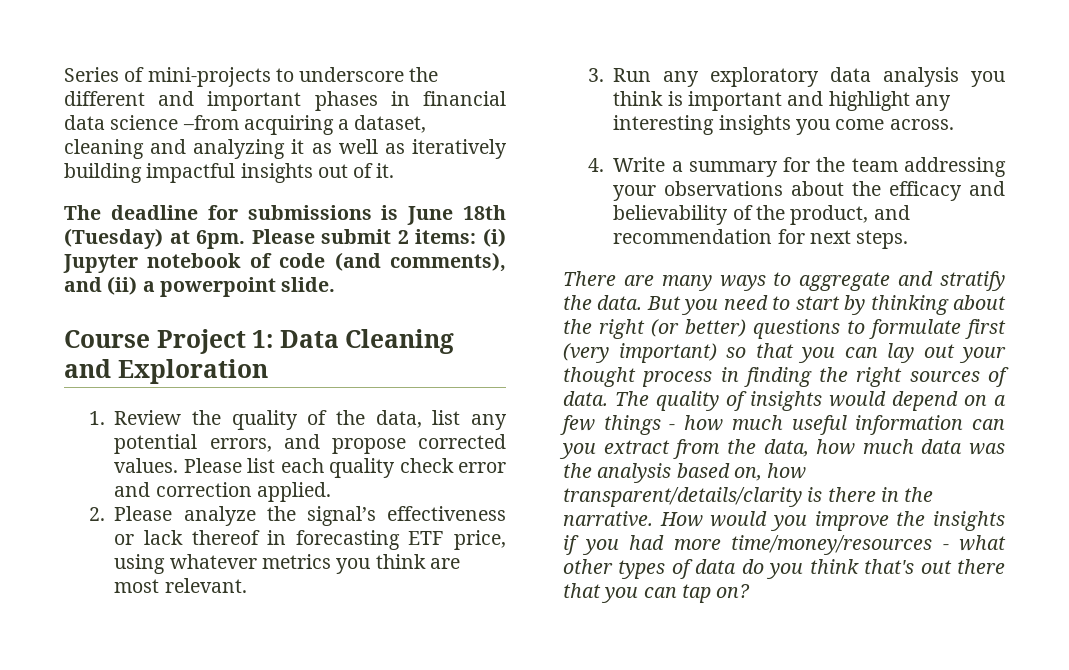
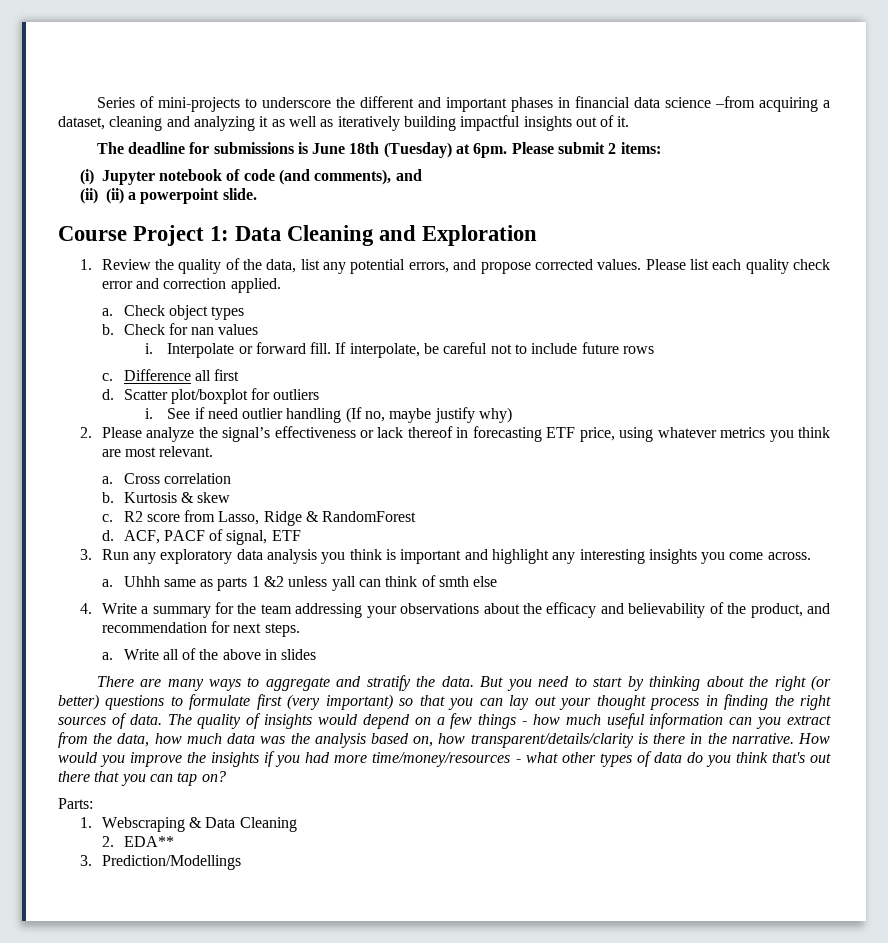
- Please submit 2 items: (i) Jupyter notebook of code (and comments), and (ii) a powerpoint slide.
+ Please submit 2 items:
+ (i) Jupyter notebook of code (and comments), and
+ (ii) (ii) a powerpoint slide.
+ a. Check object types
+ b. Check for nan values
+ i. Interpolate or forward fill. If interpolate, be careful not to include future rows
+ c. Difference all first
+ d. Scatter plot/boxplot for outliers
+ i. See if need outlier handling (If no, maybe justify why)
+ a. Cross correlation
+ b. Kurtosis & skew
+ c. R2 score from Lasso, Ridge & RandomForest
+ d. ACF, PACF of signal, ETF
+ a. Uhhh same as parts 1 &2 unless yall can think of smth else
+ a. Write all of the above in slides
+ Parts:
+ 1. Webscraping & Data Cleaning
+ 2. EDA**
+ 3. Prediction/Modellings

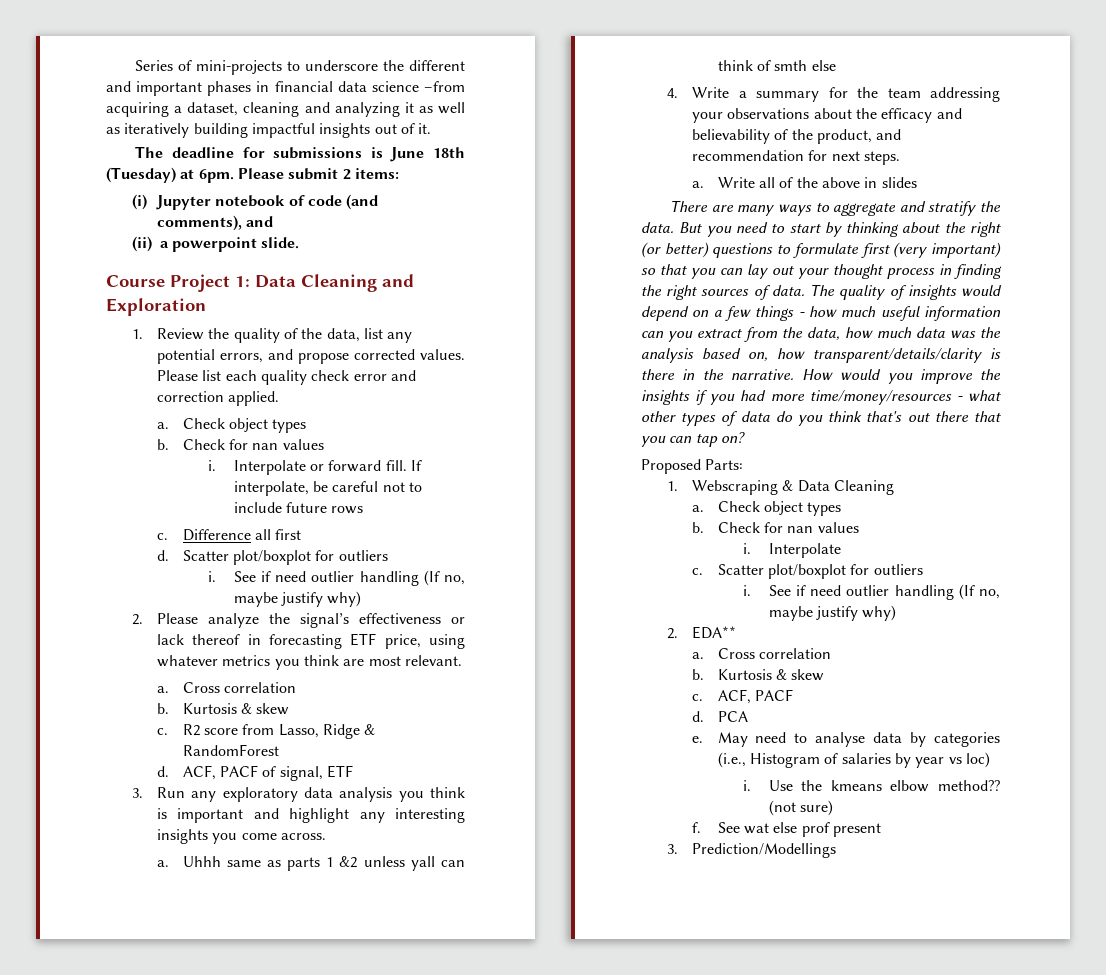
- (ii) (ii) a powerpoint slide.
+ (ii) a powerpoint slide.
- Parts:
+ Proposed Parts:
  1. Webscraping & Data Cleaning
+ a. Check object types
+ b. Check for nan values
+ i. Interpolate
+ c. Scatter plot/boxplot for outliers
+ i. See if need outlier handling (If no, maybe justify why)
  2. EDA**
+ a. Cross correlation
+ b. Kurtosis & skew
+ c. ACF, PACF
+ d. PCA
+ e. May need to analyse data by categories (i.e., Histogram of salaries by year vs loc)
+ i. Use the kmeans elbow method?? (not sure)
+ f. See wat else prof present

